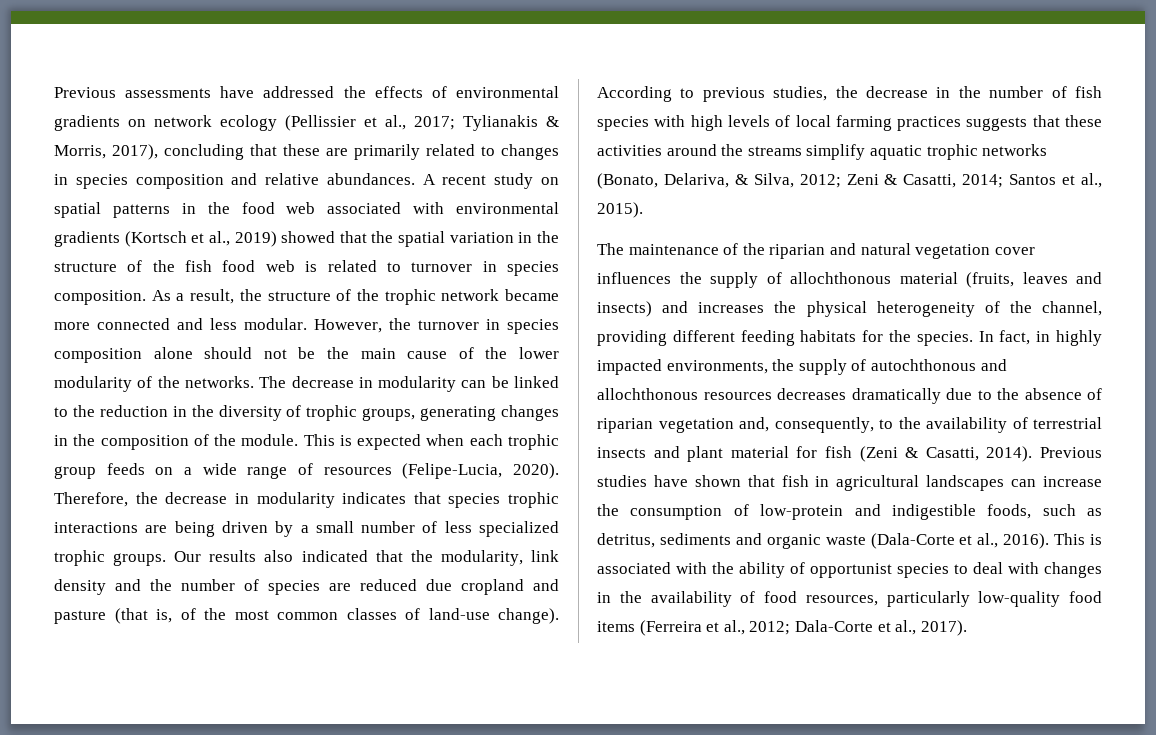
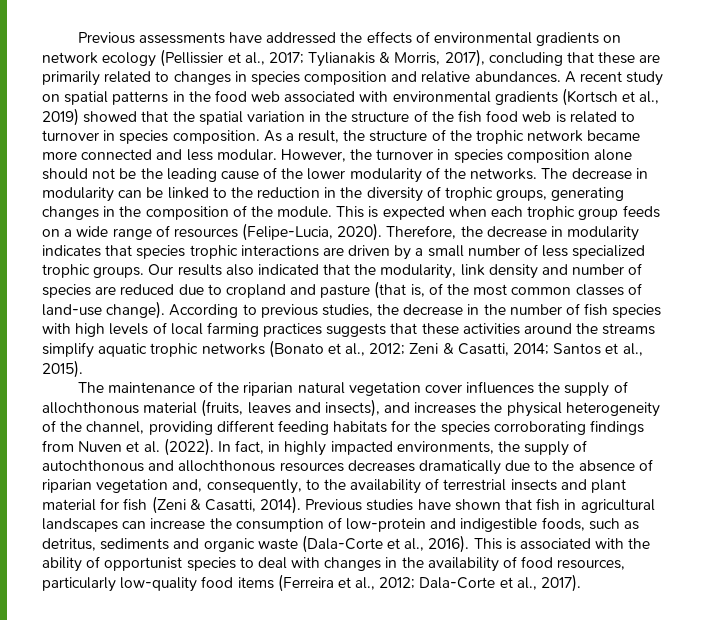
- However, the turnover in species composition alone should not be the main cause of the lower modularity of the networks.
+ However, the turnover in species composition alone should not be the leading cause of the lower modularity of the networks.
- Therefore, the decrease in modularity indicates that species trophic interactions are being driven by a small number of less specialized trophic groups.
+ Therefore, the decrease in modularity indicates that species trophic interactions are driven by a small number of less specialized trophic groups.
- Our results also indicated that the modularity, link density and the number of species are reduced due cropland and pasture (that is, of the most common classes of land-use change).
+ Our results also indicated that the modularity, link density and number of species are reduced due to cropland and pasture (that is, of the most common classes of land-use change).
- According to previous studies, the decrease in the number of fish species with high levels of local farming practices suggests that these activities around the streams simplify aquatic trophic networks (Bonato, Delariva, & Silva, 2012; Zeni & Casatti, 2014; Santos et al., 2015).
+ According to previous studies, the decrease in the number of fish species with high levels of local farming practices suggests that these activities around the streams simplify aquatic trophic networks (Bonato et al., 2012; Zeni & Casatti, 2014; Santos et al., 2015).
- The maintenance of the riparian and natural vegetation cover influences the supply of allochthonous material (fruits, leaves and insects) and increases the physical heterogeneity of the channel, providing different feeding habitats for the species.
+ The maintenance of the riparian natural vegetation cover influences the supply of allochthonous material (fruits, leaves and insects), and increases the physical heterogeneity of the channel, providing different feeding habitats for the species corroborating findings from Nuven et al. (2022).

